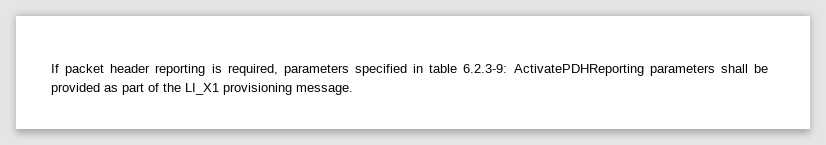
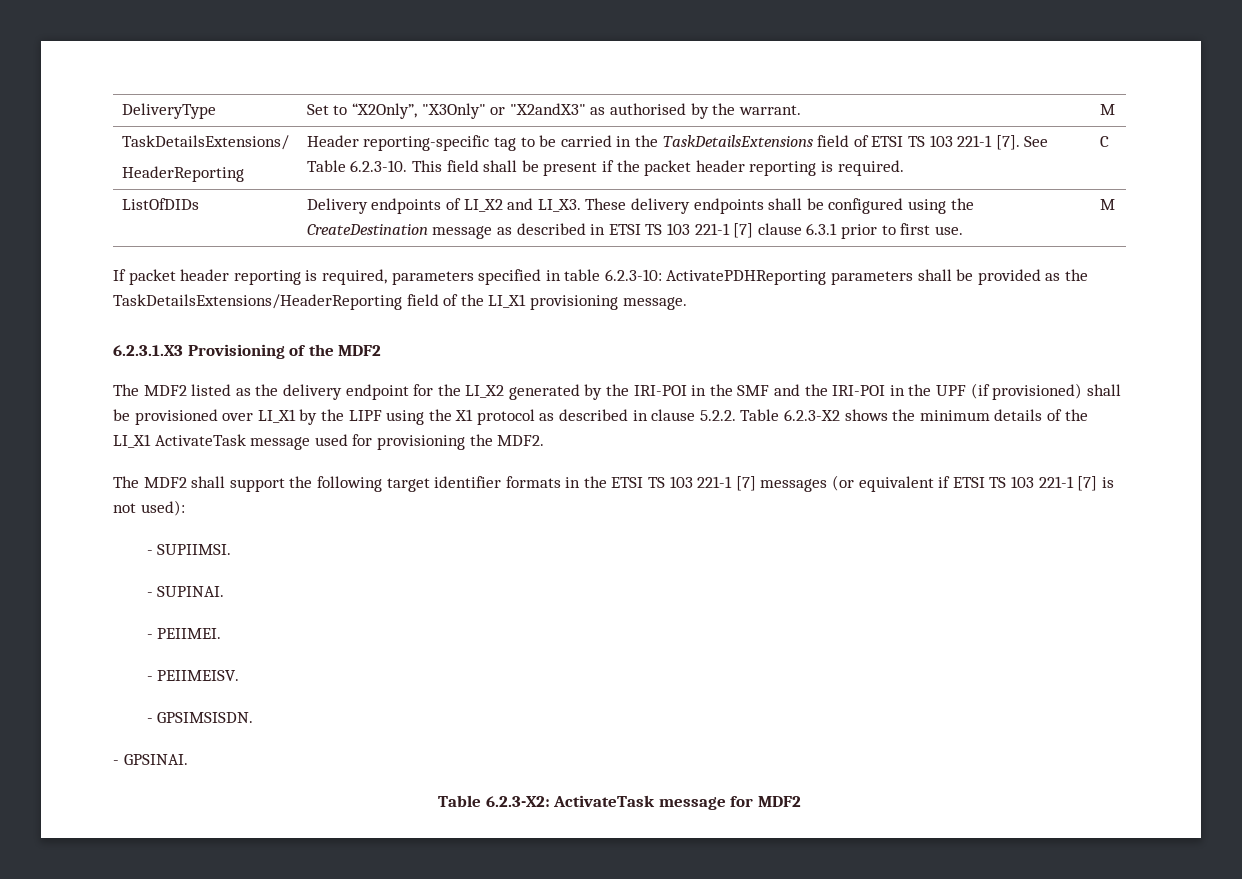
+ DeliveryType | Set to “X2Only”, "X3Only" or "X2andX3" as authorised by the warrant. | M
+ TaskDetailsExtensions/
+ HeaderReporting | Header reporting-specific tag to be carried in the TaskDetailsExtensions field of ETSI TS 103 221-1 [7]. See Table 6.2.3-10. This field shall be present if the packet header reporting is required. | C
+ ListOfDIDs | Delivery endpoints of LI_X2 and LI_X3. These delivery endpoints shall be configured using the CreateDestination message as described in ETSI TS 103 221-1 [7] clause 6.3.1 prior to first use. | M
- If packet header reporting is required, parameters specified in table 6.2.3-9: ActivatePDHReporting parameters shall be provided as part of the LI_X1 provisioning message.
+ If packet header reporting is required, parameters specified in table 6.2.3-10: ActivatePDHReporting parameters shall be provided as the TaskDetailsExtensions/HeaderReporting field of the LI_X1 provisioning message.
+ 6.2.3.1.X3 Provisioning of the MDF2
+ The MDF2 listed as the delivery endpoint for the LI_X2 generated by the IRI-POI in the SMF and the IRI-POI in the UPF (if provisioned) shall be provisioned over LI_X1 by the LIPF using the X1 protocol as described in clause 5.2.2. Table 6.2.3-X2 shows the minimum details of the LI_X1 ActivateTask message used for provisioning the MDF2.
+ The MDF2 shall support the following target identifier formats in the ETSI TS 103 221-1 [7] messages (or equivalent if ETSI TS 103 221-1 [7] is not used):
+ - SUPIIMSI.
+ - SUPINAI.
+ - PEIIMEI.
+ - PEIIMEISV.
+ - GPSIMSISDN.
+ - GPSINAI.
+ Table 6.2.3-X2: ActivateTask message for MDF2

